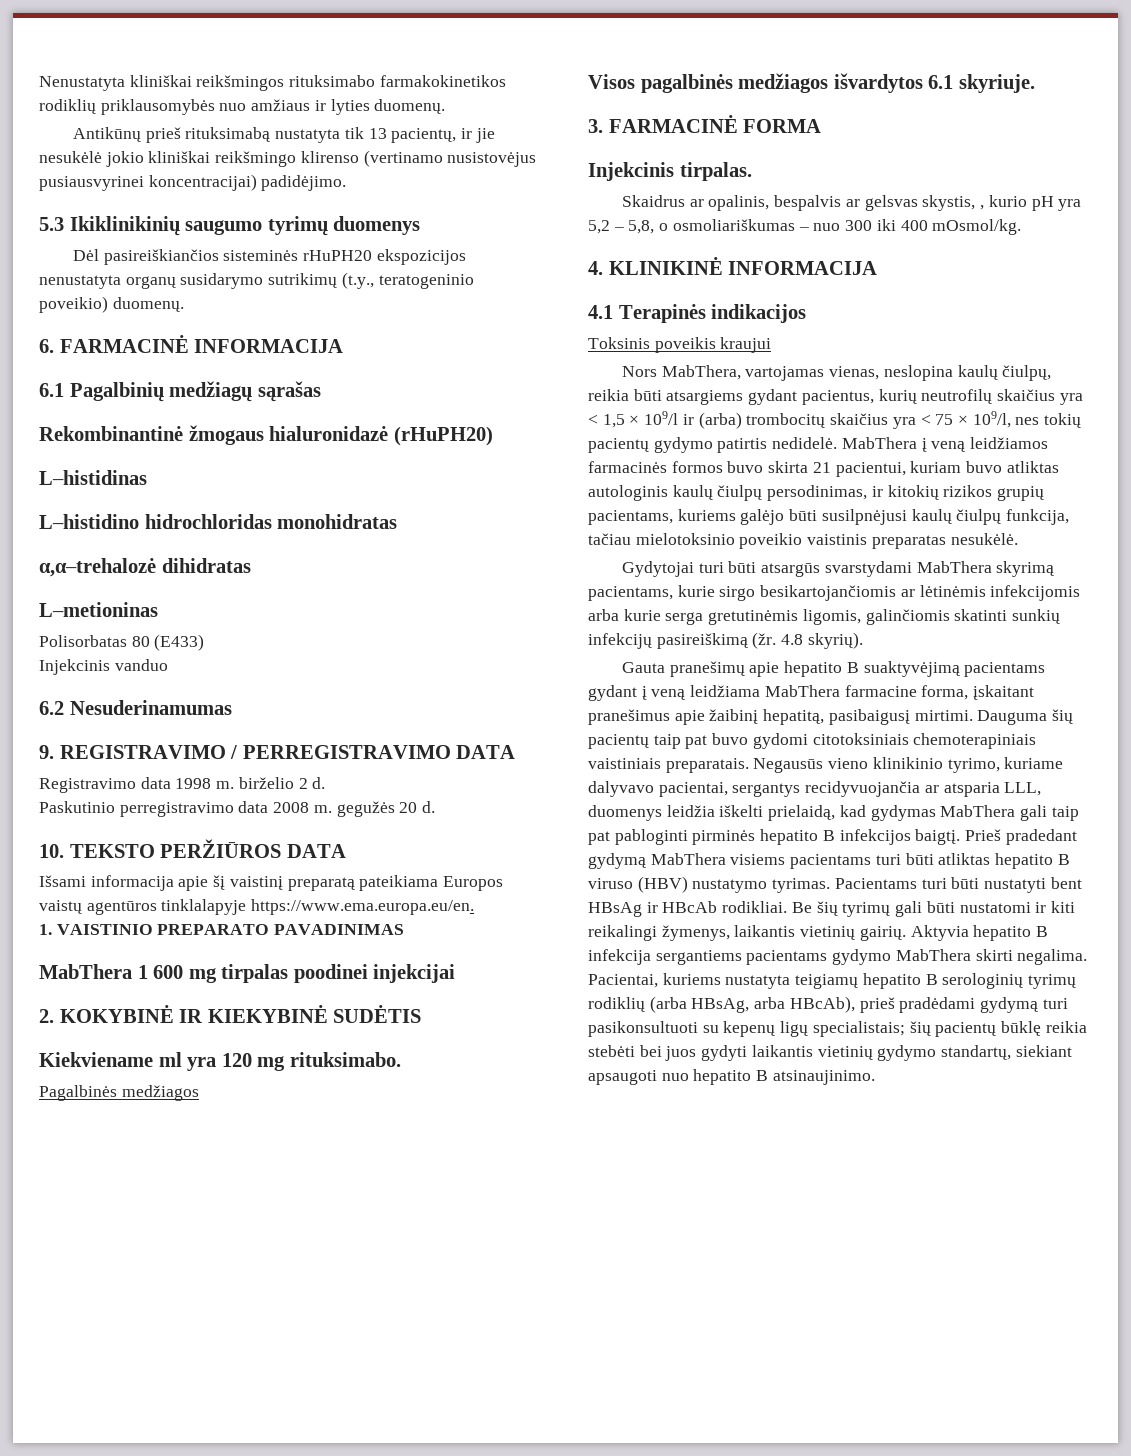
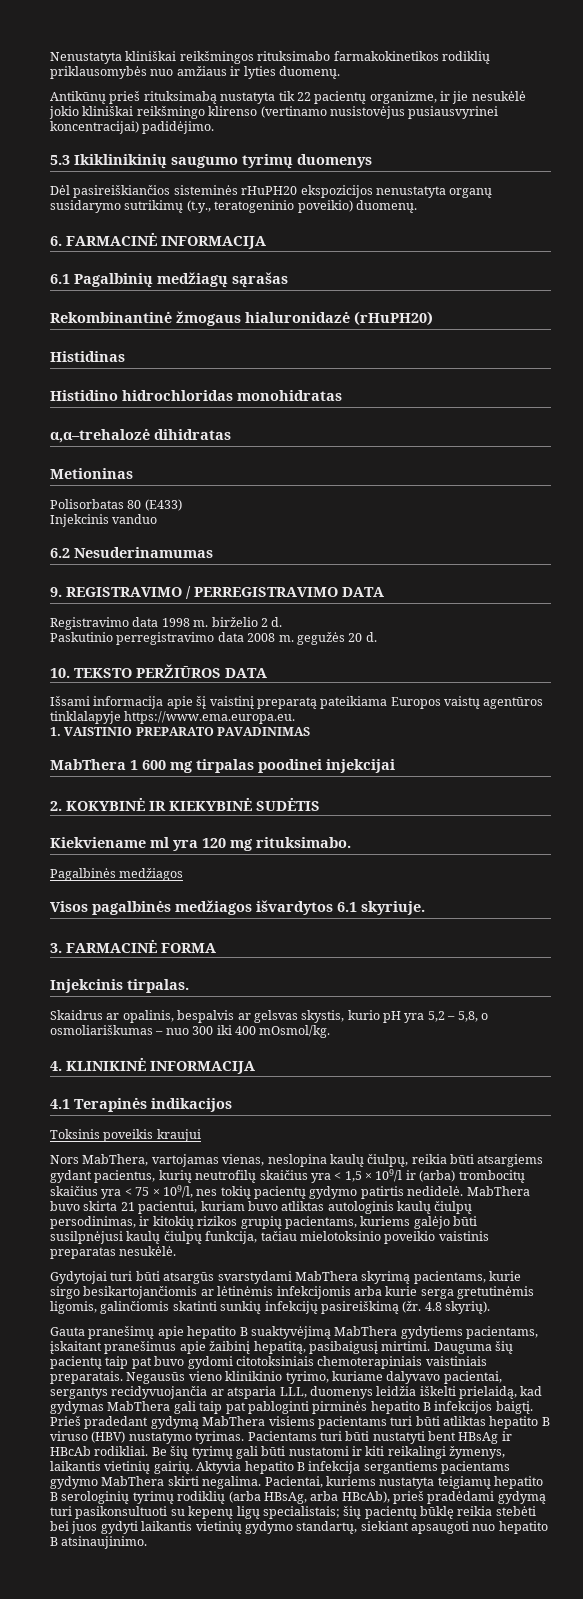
- Antikūnų prieš rituksimabą nustatyta tik 13 pacientų, ir jie nesukėlė jokio kliniškai reikšmingo klirenso (vertinamo nusistovėjus pusiausvyrinei koncentracijai) padidėjimo.
+ Antikūnų prieš rituksimabą nustatyta tik 22 pacientų organizme, ir jie nesukėlė jokio kliniškai reikšmingo klirenso (vertinamo nusistovėjus pusiausvyrinei koncentracijai) padidėjimo.
- L–histidinas
- L–histidino hidrochloridas monohidratas
+ Histidinas
+ Histidino hidrochloridas monohidratas
- L–metioninas
+ Metioninas
- Išsami informacija apie šį vaistinį preparatą pateikiama Europos vaistų agentūros tinklalapyje https://www.ema.europa.eu/en.
+ Išsami informacija apie šį vaistinį preparatą pateikiama Europos vaistų agentūros tinklalapyje https://www.ema.europa.eu.
- Skaidrus ar opalinis, bespalvis ar gelsvas skystis, , kurio pH yra 5,2 – 5,8, o osmoliariškumas – nuo 300 iki 400 mOsmol/kg.
+ Skaidrus ar opalinis, bespalvis ar gelsvas skystis, kurio pH yra 5,2 – 5,8, o osmoliariškumas – nuo 300 iki 400 mOsmol/kg.
- MabThera į veną leidžiamos farmacinės formos buvo skirta 21 pacientui, kuriam buvo atliktas autologinis kaulų čiulpų persodinimas, ir kitokių rizikos grupių pacientams, kuriems galėjo būti susilpnėjusi kaulų čiulpų funkcija, tačiau mielotoksinio poveikio vaistinis preparatas nesukėlė.
+ MabThera buvo skirta 21 pacientui, kuriam buvo atliktas autologinis kaulų čiulpų persodinimas, ir kitokių rizikos grupių pacientams, kuriems galėjo būti susilpnėjusi kaulų čiulpų funkcija, tačiau mielotoksinio poveikio vaistinis preparatas nesukėlė.
- Gauta pranešimų apie hepatito B suaktyvėjimą pacientams gydant į veną leidžiama MabThera farmacine forma, įskaitant pranešimus apie žaibinį hepatitą, pasibaigusį mirtimi.
+ Gauta pranešimų apie hepatito B suaktyvėjimą MabThera gydytiems pacientams, įskaitant pranešimus apie žaibinį hepatitą, pasibaigusį mirtimi.

